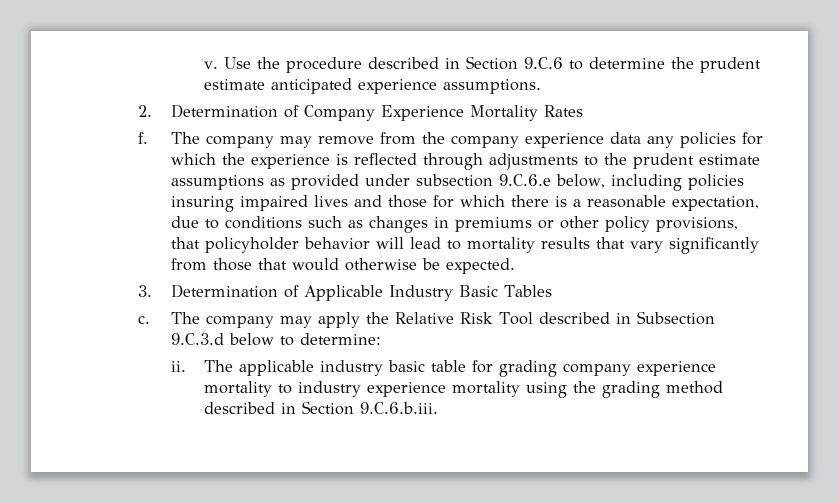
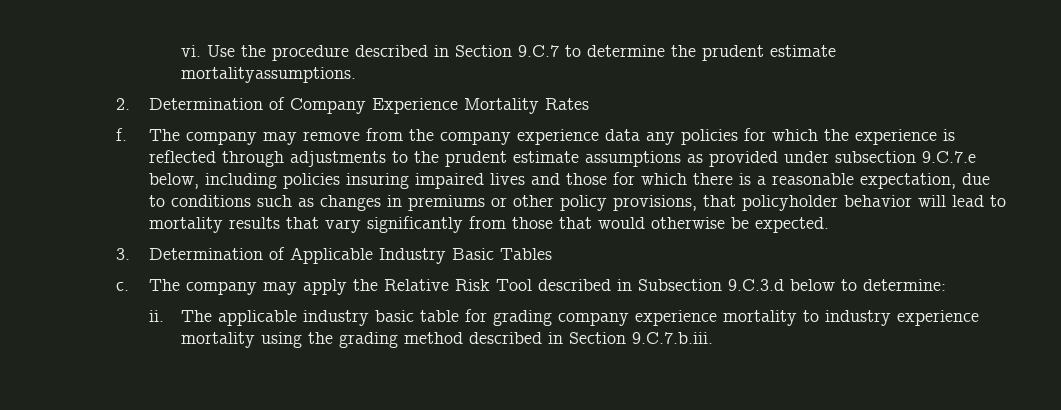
- v.
+ vi.
- Use the procedure described in Section 9.C.6 to determine the prudent estimate anticipated experience assumptions.
+ Use the procedure described in Section 9.C.7 to determine the prudent estimate mortalityassumptions.
- The company may remove from the company experience data any policies for which the experience is reflected through adjustments to the prudent estimate assumptions as provided under subsection 9.C.6.e below, including policies insuring impaired lives and those for which there is a reasonable expectation, due to conditions such as changes in premiums or other policy provisions, that policyholder behavior will lead to mortality results that vary significantly from those that would otherwise be expected.
+ The company may remove from the company experience data any policies for which the experience is reflected through adjustments to the prudent estimate assumptions as provided under subsection 9.C.7.e below, including policies insuring impaired lives and those for which there is a reasonable expectation, due to conditions such as changes in premiums or other policy provisions, that policyholder behavior will lead to mortality results that vary significantly from those that would otherwise be expected.
- The applicable industry basic table for grading company experience mortality to industry experience mortality using the grading method described in Section 9.C.6.b.iii.
+ The applicable industry basic table for grading company experience mortality to industry experience mortality using the grading method described in Section 9.C.7.b.iii.

